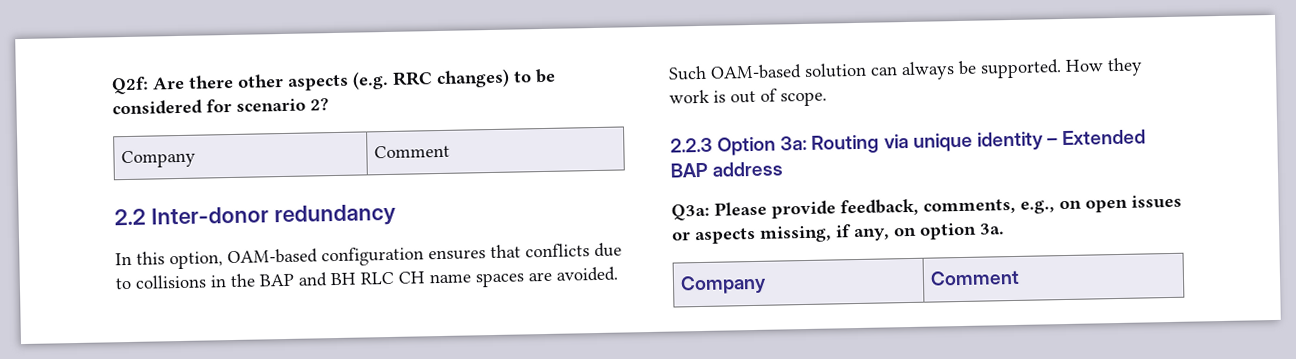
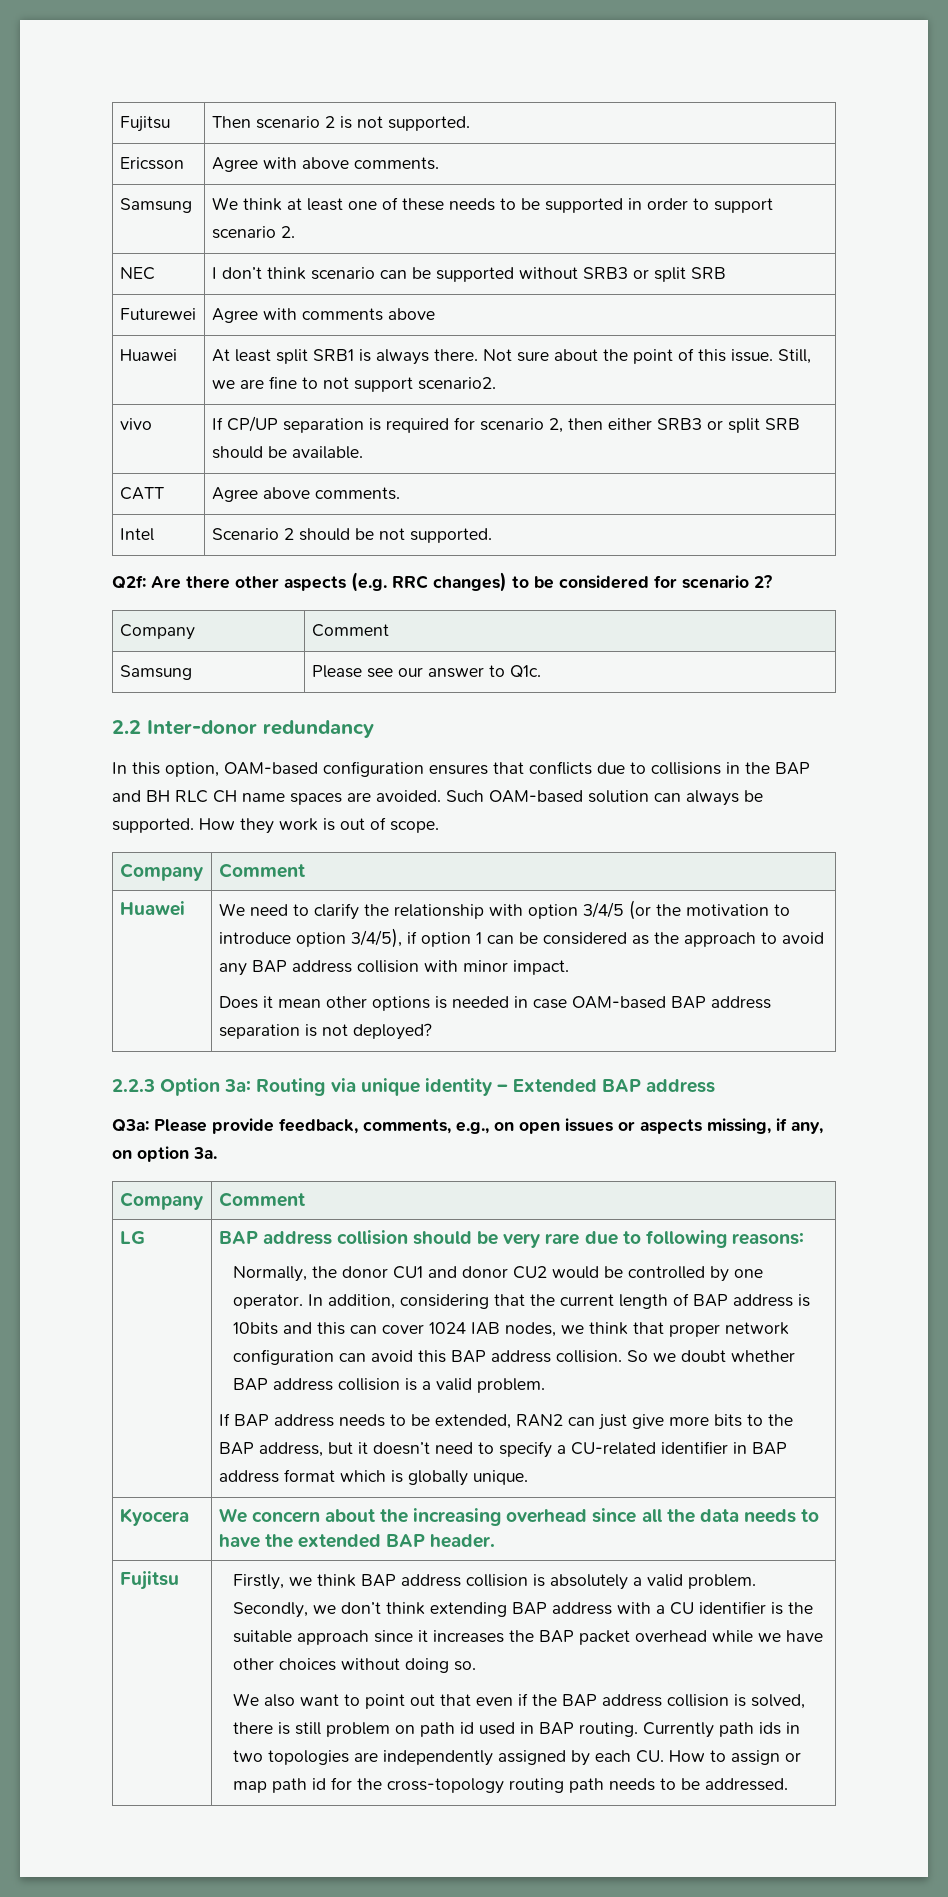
+ Fujitsu | Then scenario 2 is not supported.
+ Ericsson | Agree with above comments.
+ Samsung | We think at least one of these needs to be supported in order to support scenario 2.
+ NEC | I don’t think scenario can be supported without SRB3 or split SRB
+ Futurewei | Agree with comments above
+ Huawei | At least split SRB1 is always there. Not sure about the point of this issue. Still, we are fine to not support scenario2.
+ vivo | If CP/UP separation is required for scenario 2, then either SRB3 or split SRB should be available.
+ CATT | Agree above comments.
+ Intel | Scenario 2 should be not supported.
+ Samsung | Please see our answer to Q1c.
  How they work is out of scope.
+ Company | Comment
+ Huawei | We need to clarify the relationship with option 3/4/5 (or the motivation to introduce option 3/4/5), if option 1 can be considered as the approach to avoid any BAP address collision with minor impact.
+ Does it mean other options is needed in case OAM-based BAP address separation is not deployed?
+ LG | BAP address collision should be very rare due to following reasons:
+ Normally, the donor CU1 and donor CU2 would be controlled by one operator. In addition, considering that the current length of BAP address is 10bits and this can cover 1024 IAB nodes, we think that proper network configuration can avoid this BAP address collision. So we doubt whether BAP address collision is a valid problem.
+ If BAP address needs to be extended, RAN2 can just give more bits to the BAP address, but it doesn’t need to specify a CU-related identifier in BAP address format which is globally unique.
+ Kyocera | We concern about the increasing overhead since all the data needs to have the extended BAP header.
+ Fujitsu | Firstly, we think BAP address collision is absolutely a valid problem. Secondly, we don’t think extending BAP address with a CU identifier is the suitable approach since it increases the BAP packet overhead while we have other choices without doing so.
+ We also want to point out that even if the BAP address collision is solved, there is still problem on path id used in BAP routing. Currently path ids in two topologies are independently assigned by each CU. How to assign or map path id for the cross-topology routing path needs to be addressed.

